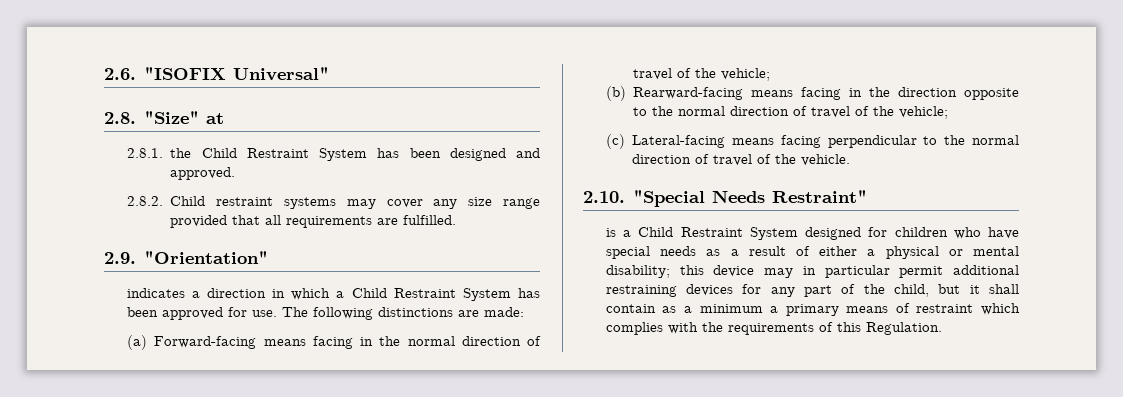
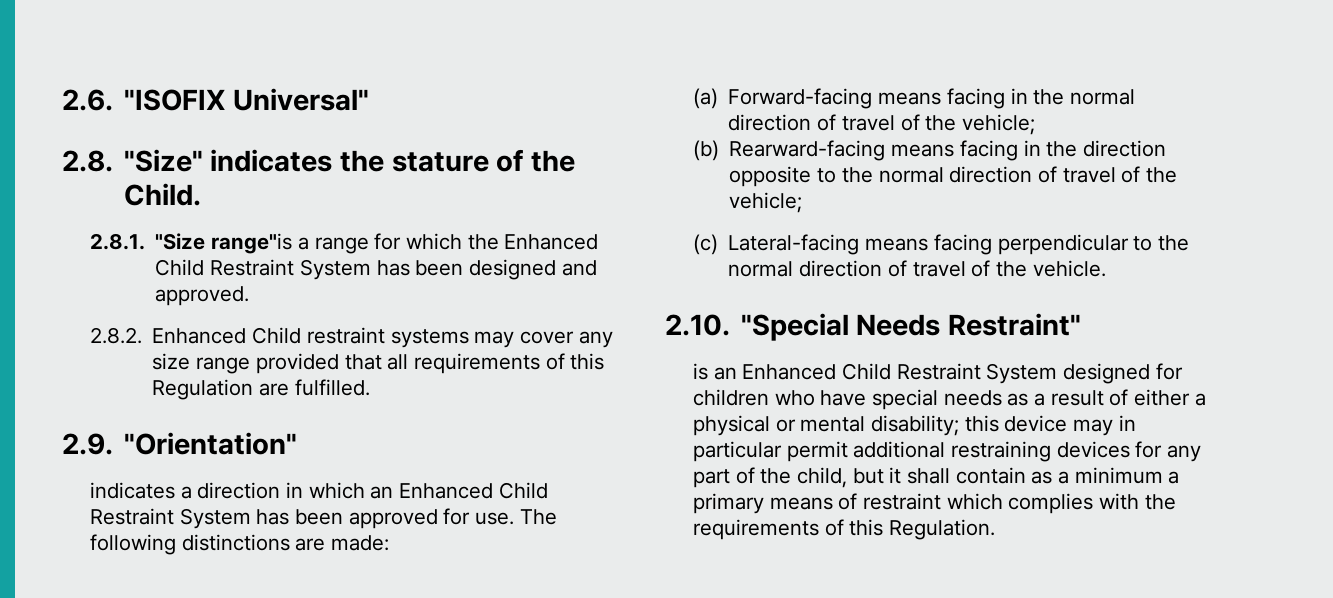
- 2.8. "Size" at
- 2.8.1. the Child Restraint System has been designed and approved.
+ 2.8. "Size" indicates the stature of the Child.
+ 2.8.1. "Size range"is a range for which the Enhanced Child Restraint System has been designed and approved.
- 2.8.2. Child restraint systems may cover any size range provided that all requirements are fulfilled.
+ 2.8.2. Enhanced Child restraint systems may cover any size range provided that all requirements of this Regulation are fulfilled.
- indicates a direction in which a Child Restraint System has been approved for use.
+ indicates a direction in which an Enhanced Child Restraint System has been approved for use.
- is a Child Restraint System designed for children who have special needs as a result of either a physical or mental disability; this device may in particular permit additional restraining devices for any part of the child, but it shall contain as a minimum a primary means of restraint which complies with the requirements of this Regulation.
+ is an Enhanced Child Restraint System designed for children who have special needs as a result of either a physical or mental disability; this device may in particular permit additional restraining devices for any part of the child, but it shall contain as a minimum a primary means of restraint which complies with the requirements of this Regulation.

